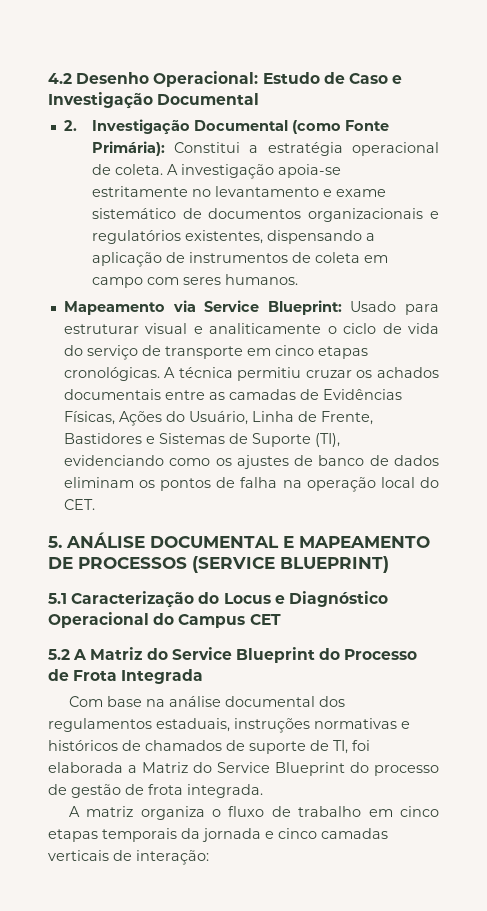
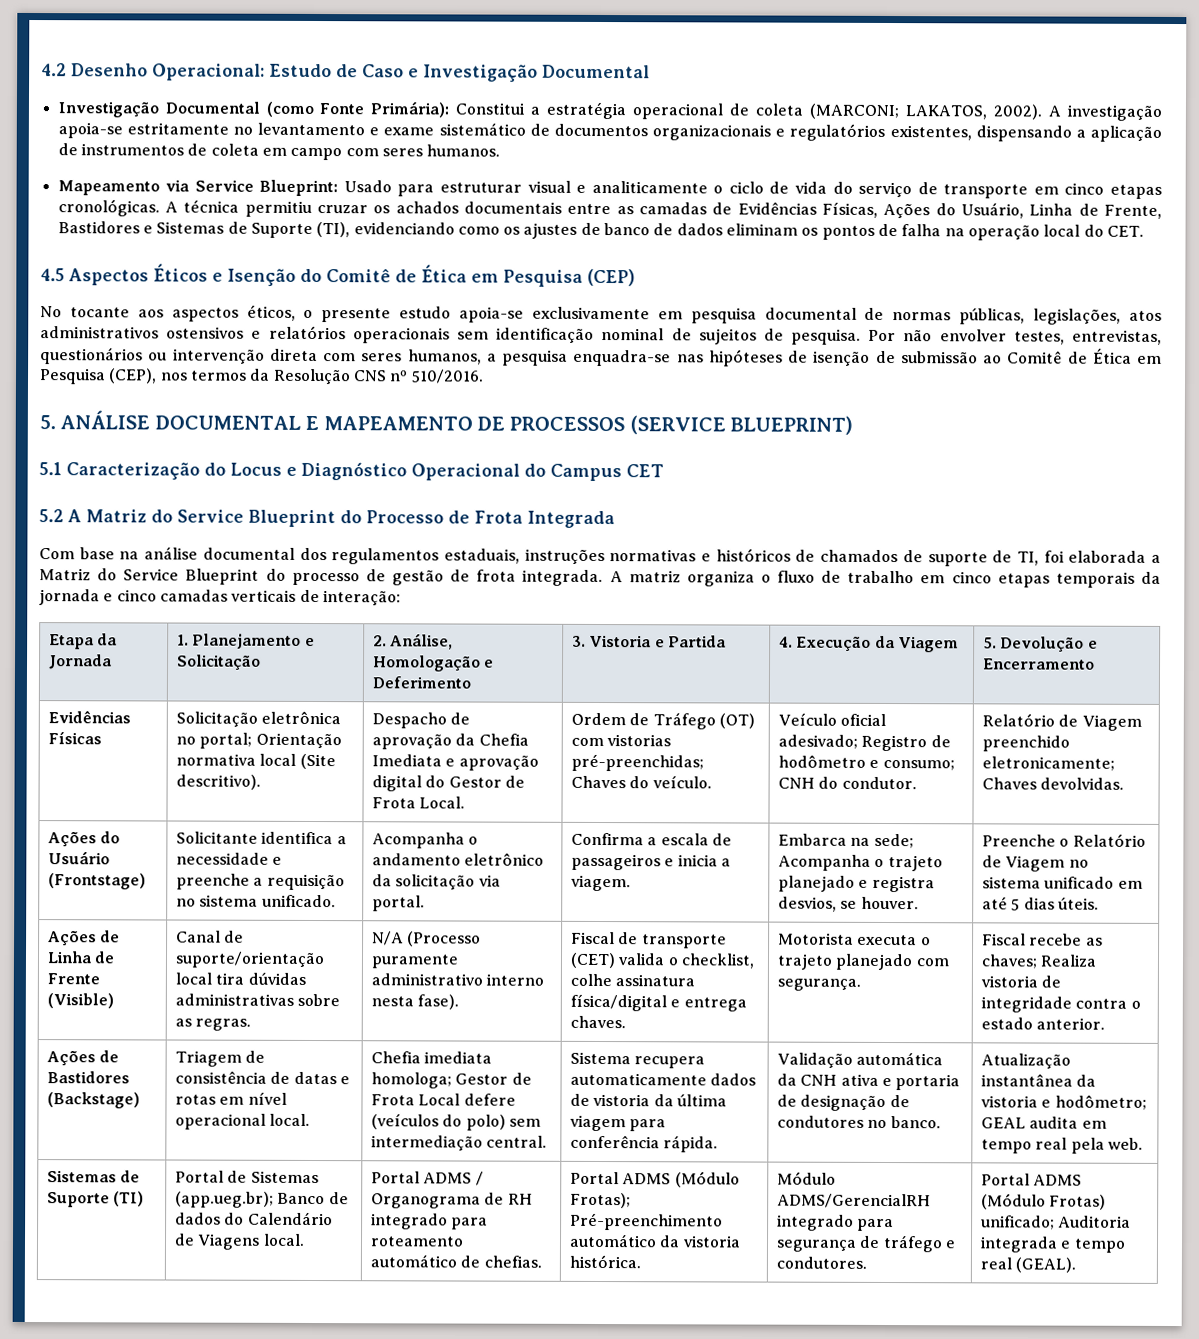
- 2. Investigação Documental (como Fonte Primária): Constitui a estratégia operacional de coleta.
+ Investigação Documental (como Fonte Primária): Constitui a estratégia operacional de coleta (MARCONI; LAKATOS, 2002).
+ 4.5 Aspectos Éticos e Isenção do Comitê de Ética em Pesquisa (CEP)
+ No tocante aos aspectos éticos, o presente estudo apoia-se exclusivamente em pesquisa documental de normas públicas, legislações, atos administrativos ostensivos e relatórios operacionais sem identificação nominal de sujeitos de pesquisa. Por não envolver testes, entrevistas, questionários ou intervenção direta com seres humanos, a pesquisa enquadra-se nas hipóteses de isenção de submissão ao Comitê de Ética em Pesquisa (CEP), nos termos da Resolução CNS nº 510/2016.
- Com base na análise documental dos regulamentos estaduais, instruções normativas e históricos de chamados de suporte de TI, foi elaborada a Matriz do Service Blueprint do processo de gestão de frota integrada.
- A matriz organiza o fluxo de trabalho em cinco etapas temporais da jornada e cinco camadas verticais de interação:
+ Com base na análise documental dos regulamentos estaduais, instruções normativas e históricos de chamados de suporte de TI, foi elaborada a Matriz do Service Blueprint do processo de gestão de frota integrada. A matriz organiza o fluxo de trabalho em cinco etapas temporais da jornada e cinco camadas verticais de interação:
+ Etapa da Jornada | 1. Planejamento e Solicitação | 2. Análise, Homologação e Deferimento | 3. Vistoria e Partida | 4. Execução da Viagem | 5. Devolução e Encerramento
+ Evidências Físicas | Solicitação eletrônica no portal; Orientação normativa local (Site descritivo). | Despacho de aprovação da Chefia Imediata e aprovação digital do Gestor de Frota Local. | Ordem de Tráfego (OT) com vistorias pré-preenchidas; Chaves do veículo. | Veículo oficial adesivado; Registro de hodômetro e consumo; CNH do condutor. | Relatório de Viagem preenchido eletronicamente; Chaves devolvidas.
+ Ações do Usuário (Frontstage) | Solicitante identifica a necessidade e preenche a requisição no sistema unificado. | Acompanha o andamento eletrônico da solicitação via portal. | Confirma a escala de passageiros e inicia a viagem. | Embarca na sede; Acompanha o trajeto planejado e registra desvios, se houver. | Preenche o Relatório de Viagem no sistema unificado em até 5 dias úteis.
+ Ações de Linha de Frente (Visible) | Canal de suporte/orientação local tira dúvidas administrativas sobre as regras. | N/A (Processo puramente administrativo interno nesta fase). | Fiscal de transporte (CET) valida o checklist, colhe assinatura física/digital e entrega chaves. | Motorista executa o trajeto planejado com segurança. | Fiscal recebe as chaves; Realiza vistoria de integridade contra o estado anterior.
+ Ações de Bastidores (Backstage) | Triagem de consistência de datas e rotas em nível operacional local. | Chefia imediata homologa; Gestor de Frota Local defere (veículos do polo) sem intermediação central. | Sistema recupera automaticamente dados de vistoria da última viagem para conferência rápida. | Validação automática da CNH ativa e portaria de designação de condutores no banco. | Atualização instantânea da vistoria e hodômetro; GEAL audita em tempo real pela web.
+ Sistemas de Suporte (TI) | Portal de Sistemas (app.ueg.br); Banco de dados do Calendário de Viagens local. | Portal ADMS / Organograma de RH integrado para roteamento automático de chefias. | Portal ADMS (Módulo Frotas); Pré-preenchimento automático da vistoria histórica. | Módulo ADMS/GerencialRH integrado para segurança de tráfego e condutores. | Portal ADMS (Módulo Frotas) unificado; Auditoria integrada e tempo real (GEAL).

